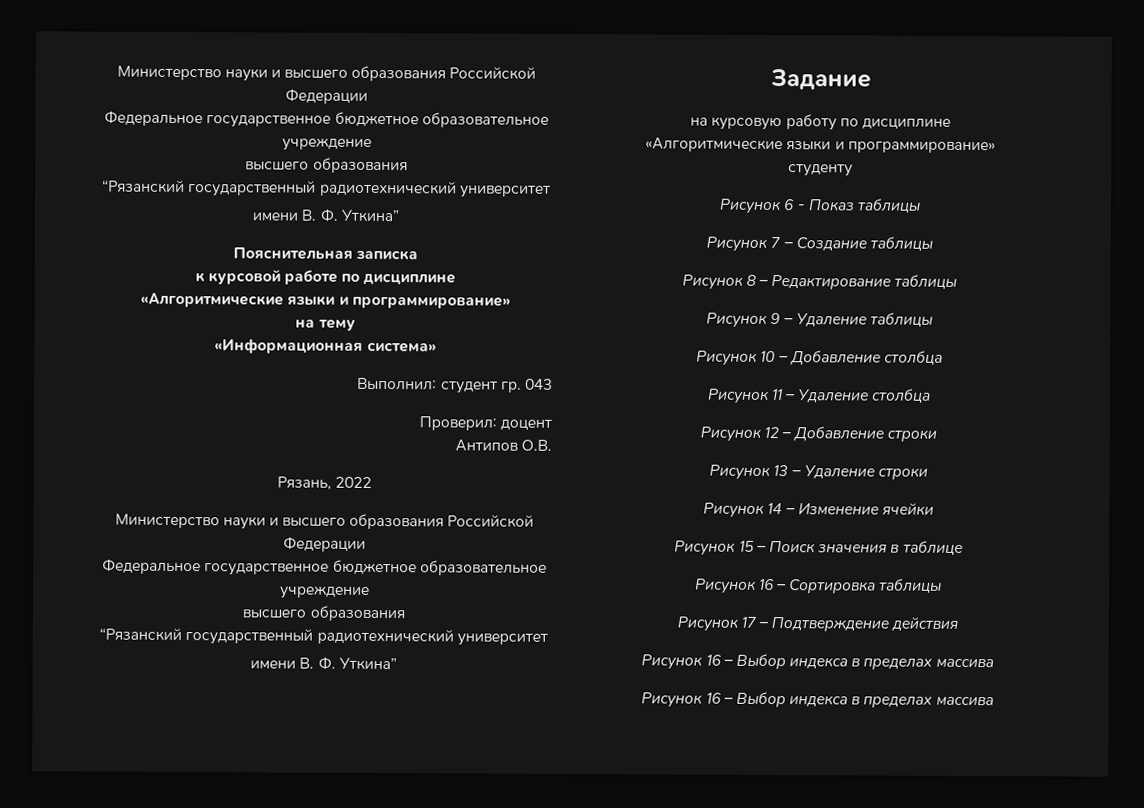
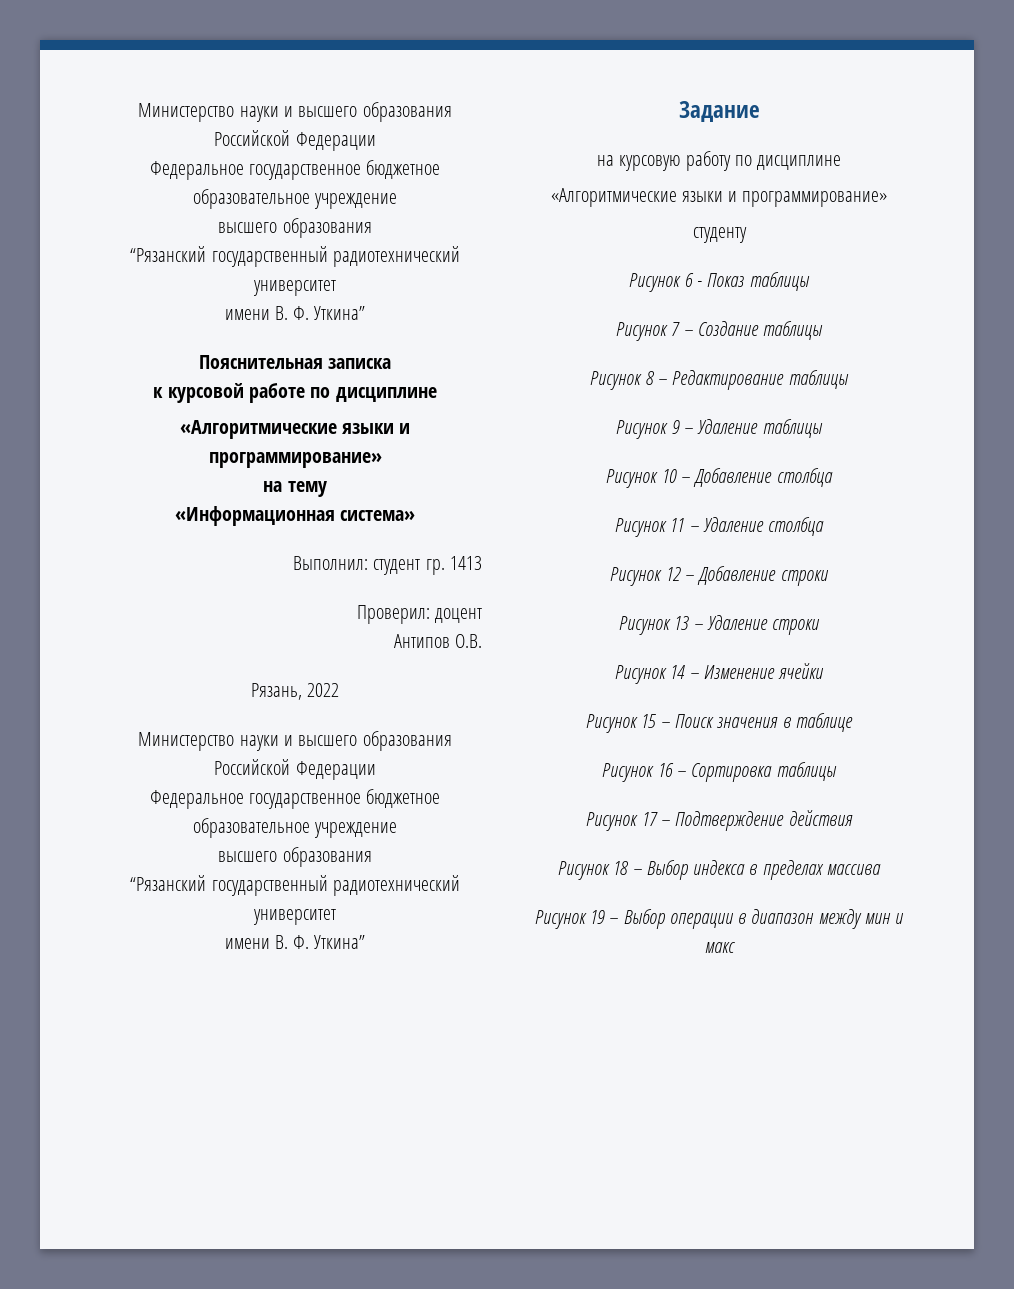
- 043
+ 1413
  Рисунок 17 – Подтверждение действия
- Рисунок 16 – Выбор индекса в пределах массива
- Рисунок 16 – Выбор индекса в пределах массива
+ Рисунок 18 – Выбор индекса в пределах массива
+ Рисунок 19 – Выбор операции в диапазон между мин и макс

